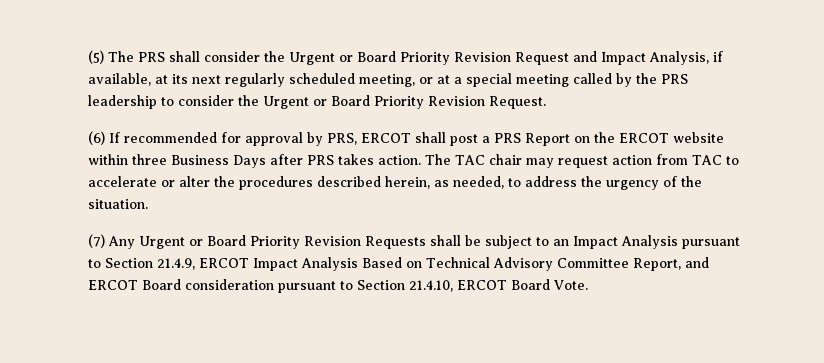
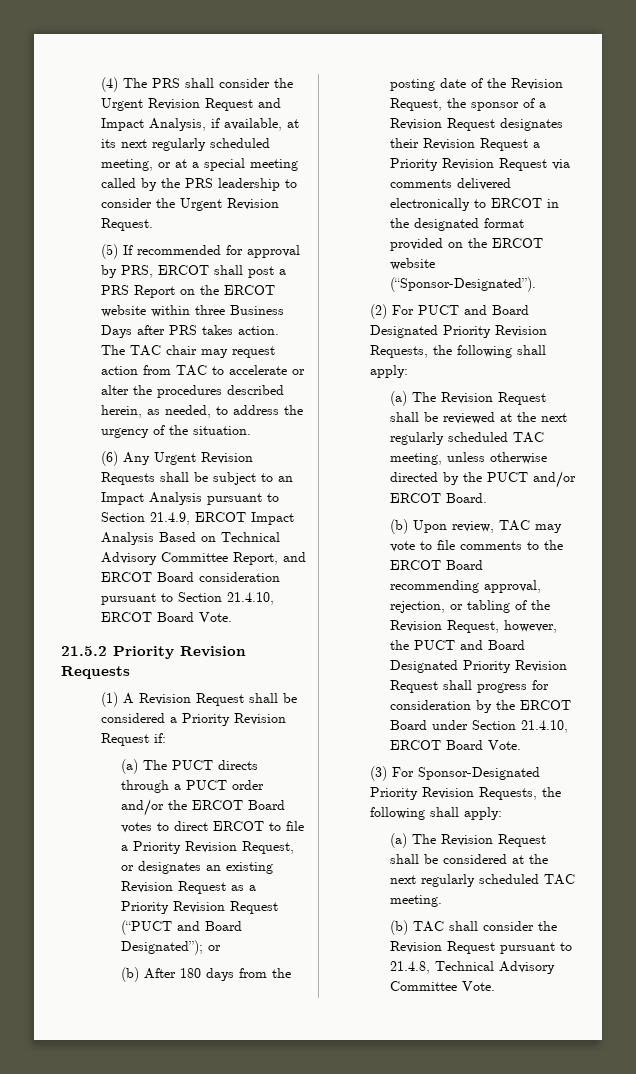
- (5) The PRS shall consider the Urgent or Board Priority Revision Request and Impact Analysis, if available, at its next regularly scheduled meeting, or at a special meeting called by the PRS leadership to consider the Urgent or Board Priority Revision Request.
+ (4) The PRS shall consider the Urgent Revision Request and Impact Analysis, if available, at its next regularly scheduled meeting, or at a special meeting called by the PRS leadership to consider the Urgent Revision Request.
- (6) If recommended for approval by PRS, ERCOT shall post a PRS Report on the ERCOT website within three Business Days after PRS takes action.
+ (5) If recommended for approval by PRS, ERCOT shall post a PRS Report on the ERCOT website within three Business Days after PRS takes action.
- (7) Any Urgent or Board Priority Revision Requests shall be subject to an Impact Analysis pursuant to Section 21.4.9, ERCOT Impact Analysis Based on Technical Advisory Committee Report, and ERCOT Board consideration pursuant to Section 21.4.10, ERCOT Board Vote.
+ (6) Any Urgent Revision Requests shall be subject to an Impact Analysis pursuant to Section 21.4.9, ERCOT Impact Analysis Based on Technical Advisory Committee Report, and ERCOT Board consideration pursuant to Section 21.4.10, ERCOT Board Vote.
+ 21.5.2 Priority Revision Requests
+ (1) A Revision Request shall be considered a Priority Revision Request if:
+ (a) The PUCT directs through a PUCT order and/or the ERCOT Board votes to direct ERCOT to file a Priority Revision Request, or designates an existing Revision Request as a Priority Revision Request (“PUCT and Board Designated”); or
+ (b) After 180 days from the posting date of the Revision Request, the sponsor of a Revision Request designates their Revision Request a Priority Revision Request via comments delivered electronically to ERCOT in the designated format provided on the ERCOT website (“Sponsor-Designated”).
+ (2) For PUCT and Board Designated Priority Revision Requests, the following shall apply:
+ (a) The Revision Request shall be reviewed at the next regularly scheduled TAC meeting, unless otherwise directed by the PUCT and/or ERCOT Board.
+ (b) Upon review, TAC may vote to file comments to the ERCOT Board recommending approval, rejection, or tabling of the Revision Request, however, the PUCT and Board Designated Priority Revision Request shall progress for consideration by the ERCOT Board under Section 21.4.10, ERCOT Board Vote.
+ (3) For Sponsor-Designated Priority Revision Requests, the following shall apply:
+ (a) The Revision Request shall be considered at the next regularly scheduled TAC meeting.
+ (b) TAC shall consider the Revision Request pursuant to 21.4.8, Technical Advisory Committee Vote.

